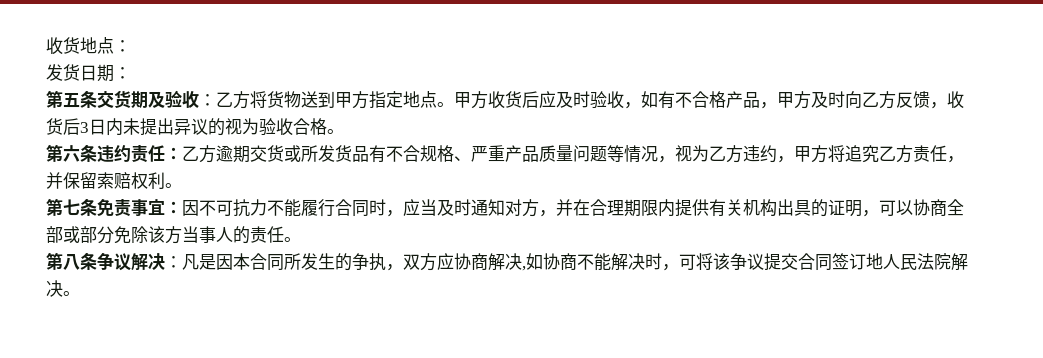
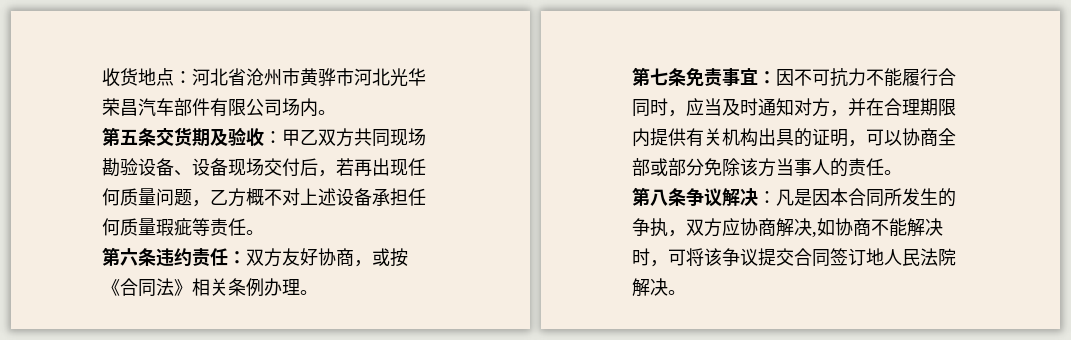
- 收货地点：
- 发货日期：
+ 收货地点：河北省沧州市黄骅市河北光华荣昌汽车部件有限公司场内。
- 第五条交货期及验收：乙方将货物送到甲方指定地点。甲方收货后应及时验收，如有不合格产品，甲方及时向乙方反馈，收货后3日内未提出异议的视为验收合格。
+ 第五条交货期及验收：甲乙双方共同现场勘验设备、设备现场交付后，若再出现任何质量问题，乙方概不对上述设备承担任何质量瑕疵等责任。
- 第六条违约责任：乙方逾期交货或所发货品有不合规格、严重产品质量问题等情况，视为乙方违约，甲方将追究乙方责任，并保留索赔权利。
+ 第六条违约责任：双方友好协商，或按《合同法》相关条例办理。

